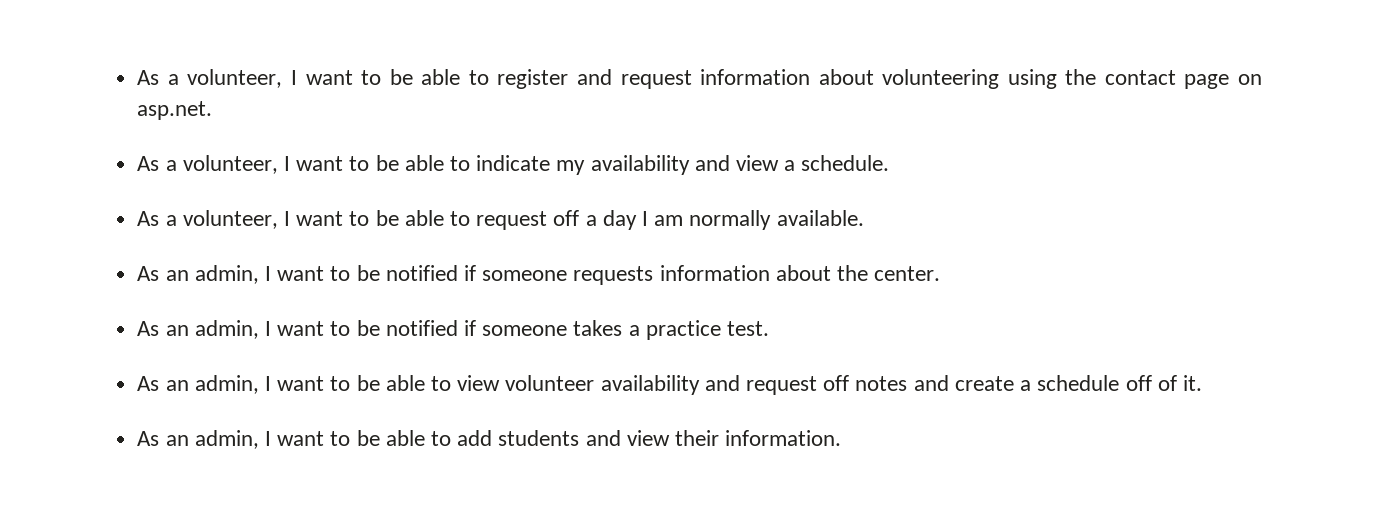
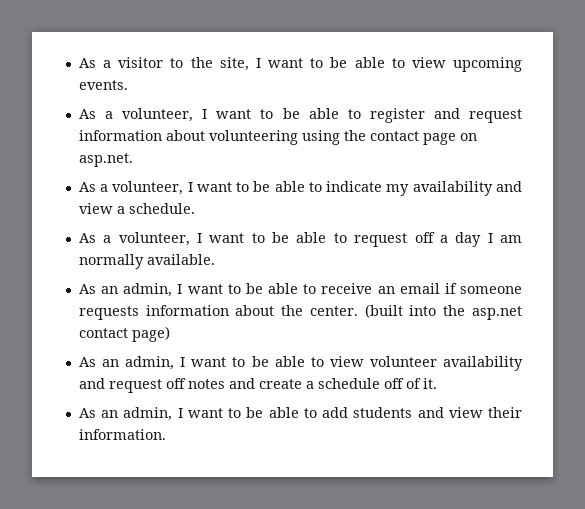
+ As a visitor to the site, I want to be able to view upcoming events.
- As an admin, I want to be notified if someone requests information about the center.
- As an admin, I want to be notified if someone takes a practice test.
+ As an admin, I want to be able to receive an email if someone requests information about the center. (built into the asp.net contact page)

